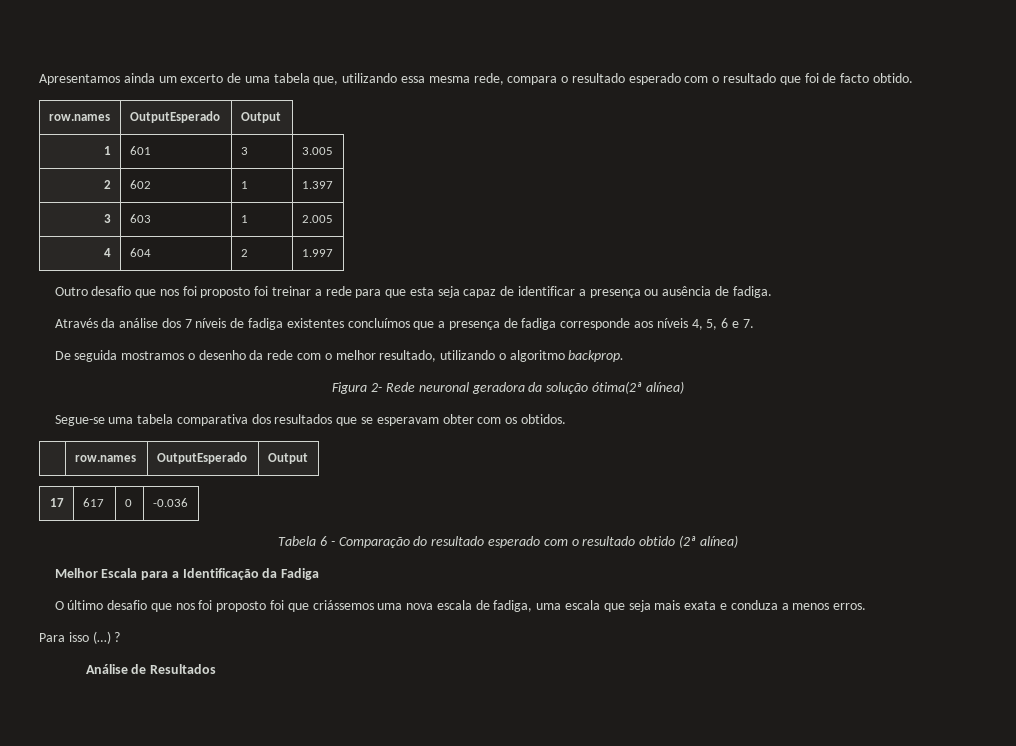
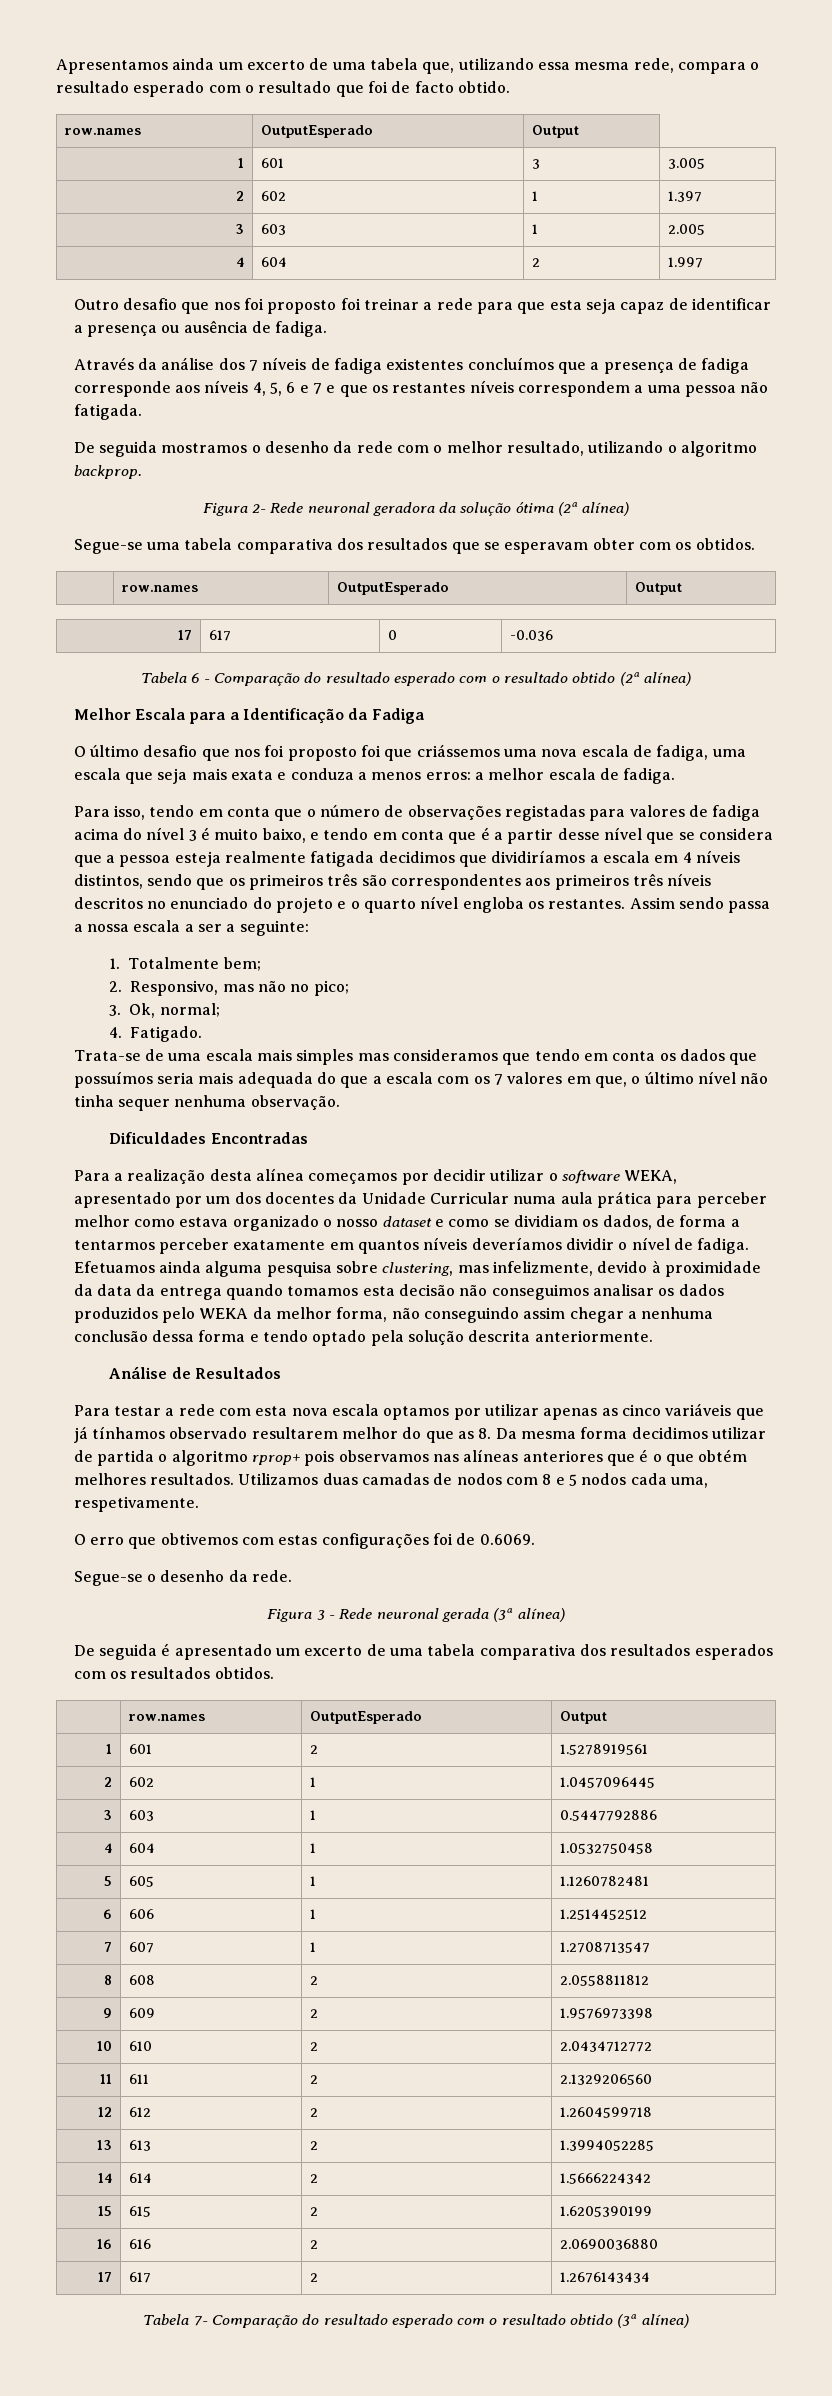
- Através da análise dos 7 níveis de fadiga existentes concluímos que a presença de fadiga corresponde aos níveis 4, 5, 6 e 7.
+ Através da análise dos 7 níveis de fadiga existentes concluímos que a presença de fadiga corresponde aos níveis 4, 5, 6 e 7 e que os restantes níveis correspondem a uma pessoa não fatigada.
- Figura 2- Rede neuronal geradora da solução ótima(2ª alínea)
+ Figura 2- Rede neuronal geradora da solução ótima (2ª alínea)
- O último desafio que nos foi proposto foi que criássemos uma nova escala de fadiga, uma escala que seja mais exata e conduza a menos erros.
- Para isso (…) ?
+ O último desafio que nos foi proposto foi que criássemos uma nova escala de fadiga, uma escala que seja mais exata e conduza a menos erros: a melhor escala de fadiga.
+ Para isso, tendo em conta que o número de observações registadas para valores de fadiga acima do nível 3 é muito baixo, e tendo em conta que é a partir desse nível que se considera que a pessoa esteja realmente fatigada decidimos que dividiríamos a escala em 4 níveis distintos, sendo que os primeiros três são correspondentes aos primeiros três níveis descritos no enunciado do projeto e o quarto nível engloba os restantes. Assim sendo passa a nossa escala a ser a seguinte:
+ 1. Totalmente bem;
+ 2. Responsivo, mas não no pico;
+ 3. Ok, normal;
+ 4. Fatigado.
+ Trata-se de uma escala mais simples mas consideramos que tendo em conta os dados que possuímos seria mais adequada do que a escala com os 7 valores em que, o último nível não tinha sequer nenhuma observação.
+ Dificuldades Encontradas
+ Para a realização desta alínea começamos por decidir utilizar o software WEKA, apresentado por um dos docentes da Unidade Curricular numa aula prática para perceber melhor como estava organizado o nosso dataset e como se dividiam os dados, de forma a tentarmos perceber exatamente em quantos níveis deveríamos dividir o nível de fadiga. Efetuamos ainda alguma pesquisa sobre clustering, mas infelizmente, devido à proximidade da data da entrega quando tomamos esta decisão não conseguimos analisar os dados produzidos pelo WEKA da melhor forma, não conseguindo assim chegar a nenhuma conclusão dessa forma e tendo optado pela solução descrita anteriormente.
  Análise de Resultados
+ Para testar a rede com esta nova escala optamos por utilizar apenas as cinco variáveis que já tínhamos observado resultarem melhor do que as 8. Da mesma forma decidimos utilizar de partida o algoritmo rprop+ pois observamos nas alíneas anteriores que é o que obtém melhores resultados. Utilizamos duas camadas de nodos com 8 e 5 nodos cada uma, respetivamente.
+ O erro que obtivemos com estas configurações foi de 0.6069.
+ Segue-se o desenho da rede.
+ Figura 3 - Rede neuronal gerada (3ª alínea)
+ De seguida é apresentado um excerto de uma tabela comparativa dos resultados esperados com os resultados obtidos.
+ | row.names | OutputEsperado | Output
+ 1 | 601 | 2 | 1.5278919561
+ 2 | 602 | 1 | 1.0457096445
+ 3 | 603 | 1 | 0.5447792886
+ 4 | 604 | 1 | 1.0532750458
+ 5 | 605 | 1 | 1.1260782481
+ 6 | 606 | 1 | 1.2514452512
+ 7 | 607 | 1 | 1.2708713547
+ 8 | 608 | 2 | 2.0558811812
+ 9 | 609 | 2 | 1.9576973398
+ 10 | 610 | 2 | 2.0434712772
+ 11 | 611 | 2 | 2.1329206560
+ 12 | 612 | 2 | 1.2604599718
+ 13 | 613 | 2 | 1.3994052285
+ 14 | 614 | 2 | 1.5666224342
+ 15 | 615 | 2 | 1.6205390199
+ 16 | 616 | 2 | 2.0690036880
+ 17 | 617 | 2 | 1.2676143434
+ Tabela 7- Comparação do resultado esperado com o resultado obtido (3ª alínea)

